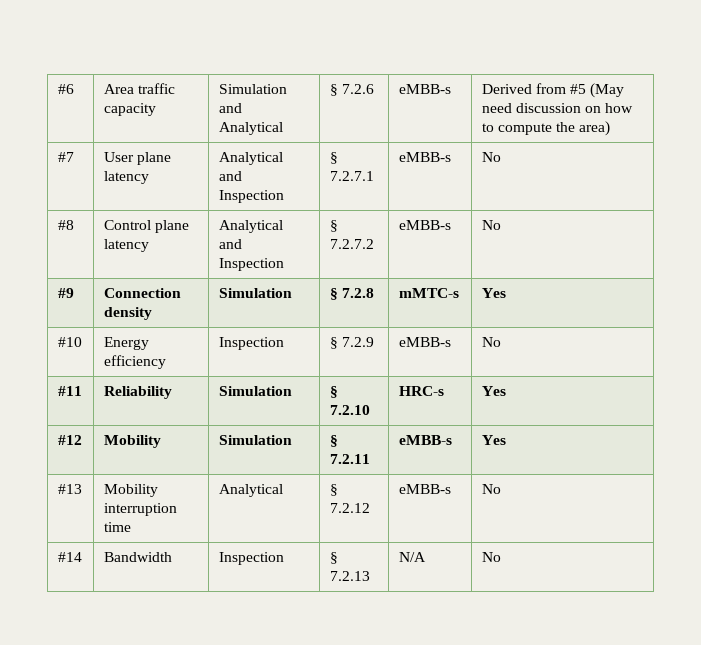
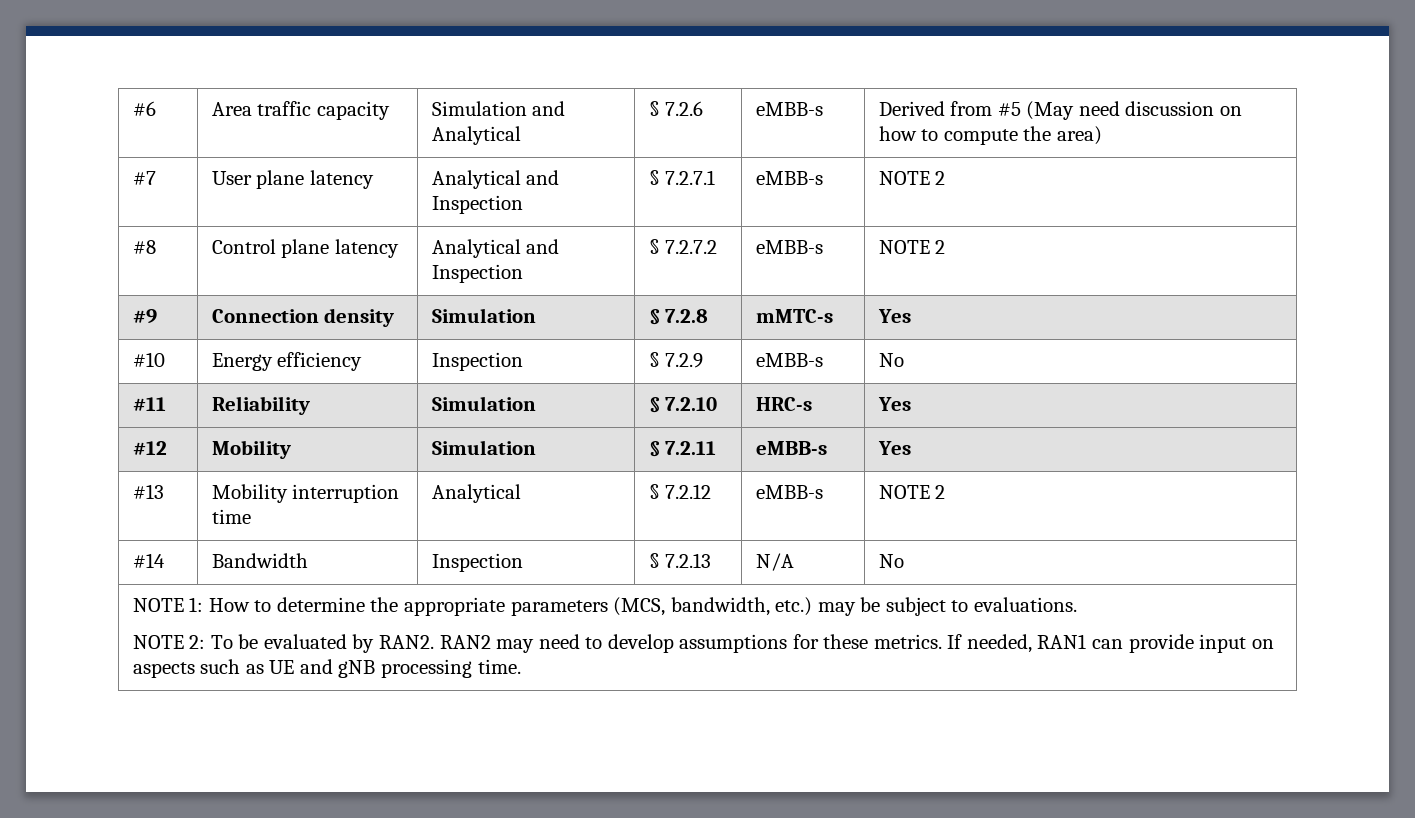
- #7 | User plane latency | Analytical and Inspection | § 7.2.7.1 | eMBB-s | No
+ #7 | User plane latency | Analytical and Inspection | § 7.2.7.1 | eMBB-s | NOTE 2
- #8 | Control plane latency | Analytical and Inspection | § 7.2.7.2 | eMBB-s | No
+ #8 | Control plane latency | Analytical and Inspection | § 7.2.7.2 | eMBB-s | NOTE 2
- #13 | Mobility interruption time | Analytical | § 7.2.12 | eMBB-s | No
+ #13 | Mobility interruption time | Analytical | § 7.2.12 | eMBB-s | NOTE 2
+ NOTE 1: How to determine the appropriate parameters (MCS, bandwidth, etc.) may be subject to evaluations.
+ NOTE 2: To be evaluated by RAN2. RAN2 may need to develop assumptions for these metrics. If needed, RAN1 can provide input on aspects such as UE and gNB processing time.

